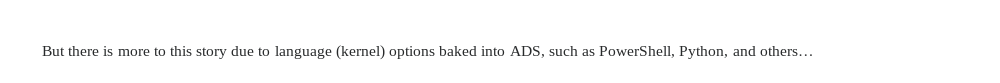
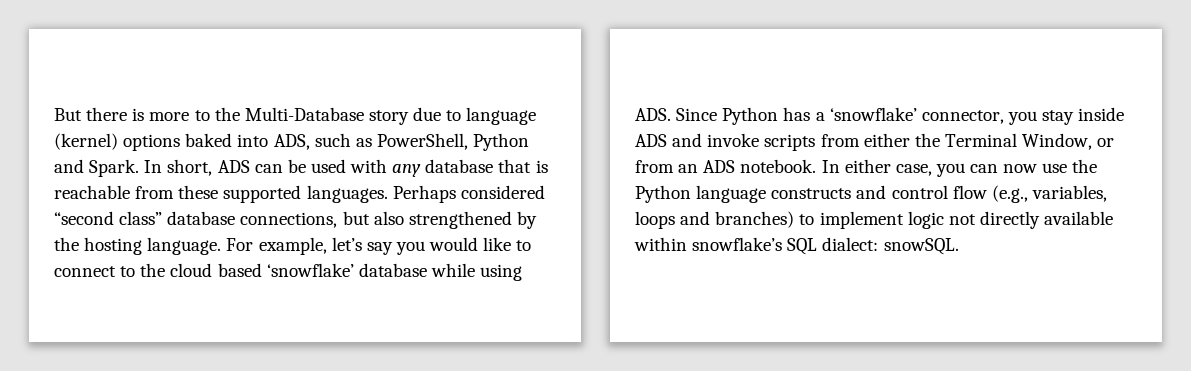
- But there is more to this story due to language (kernel) options baked into ADS, such as PowerShell, Python, and others…
+ But there is more to the Multi-Database story due to language (kernel) options baked into ADS, such as PowerShell, Python and Spark. In short, ADS can be used with any database that is reachable from these supported languages. Perhaps considered “second class” database connections, but also strengthened by the hosting language. For example, let’s say you would like to connect to the cloud based ‘snowflake’ database while using ADS. Since Python has a ‘snowflake’ connector, you stay inside ADS and invoke scripts from either the Terminal Window, or from an ADS notebook. In either case, you can now use the Python language constructs and control flow (e.g., variables, loops and branches) to implement logic not directly available within snowflake’s SQL dialect: snowSQL.

